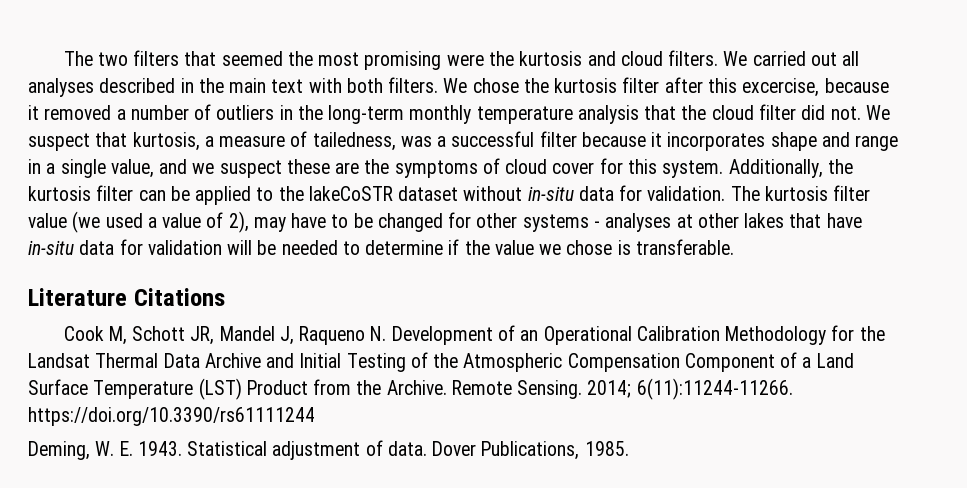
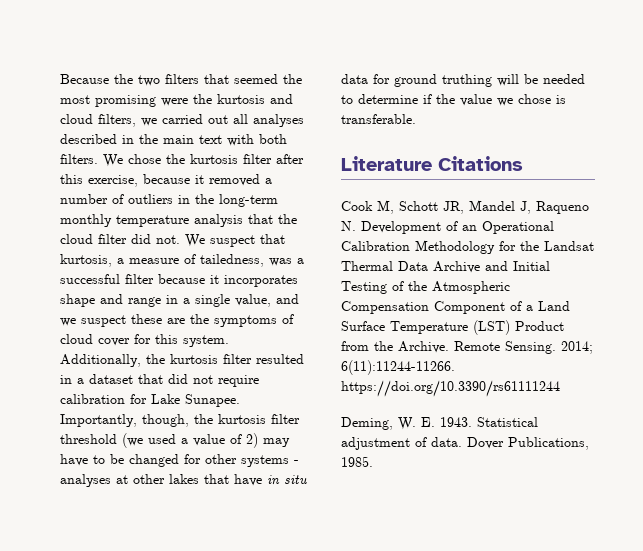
- The two filters that seemed the most promising were the kurtosis and cloud filters. We carried out all analyses described in the main text with both filters.
+ Because the two filters that seemed the most promising were the kurtosis and cloud filters, we carried out all analyses described in the main text with both filters.
- We chose the kurtosis filter after this excercise, because it removed a number of outliers in the long-term monthly temperature analysis that the cloud filter did not.
+ We chose the kurtosis filter after this exercise, because it removed a number of outliers in the long-term monthly temperature analysis that the cloud filter did not.
- Additionally, the kurtosis filter can be applied to the lakeCoSTR dataset without in-situ data for validation. The kurtosis filter value (we used a value of 2), may have to be changed for other systems - analyses at other lakes that have in-situ data for validation will be needed to determine if the value we chose is transferable.
+ Additionally, the kurtosis filter resulted in a dataset that did not require calibration for Lake Sunapee. Importantly, though, the kurtosis filter threshold (we used a value of 2) may have to be changed for other systems - analyses at other lakes that have in situ data for ground truthing will be needed to determine if the value we chose is transferable.

